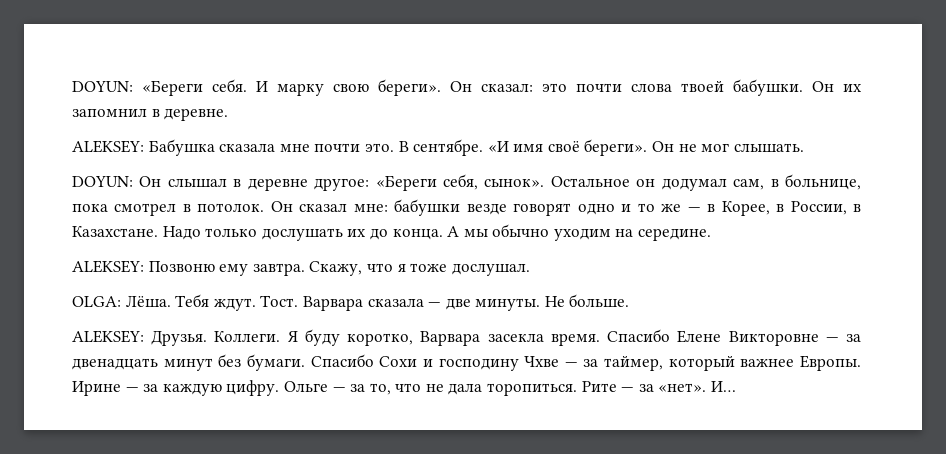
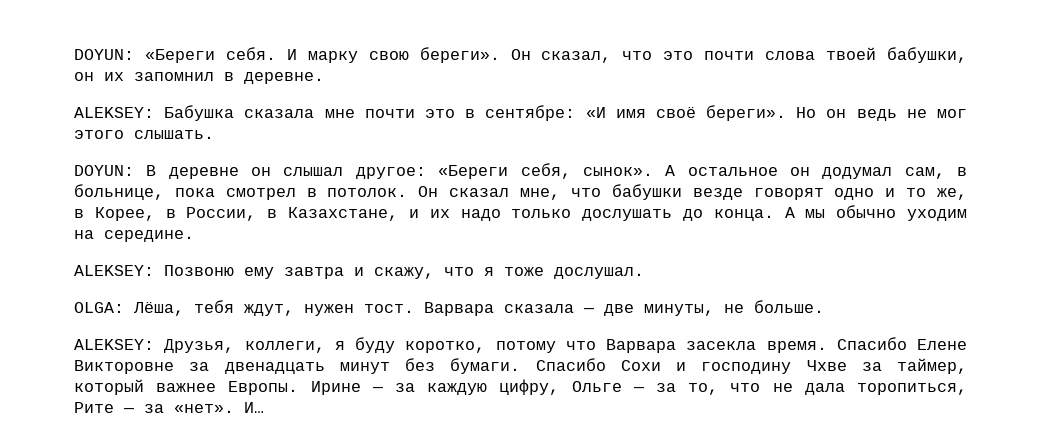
- Он сказал: это почти слова твоей бабушки. Он их запомнил в деревне.
+ Он сказал, что это почти слова твоей бабушки, он их запомнил в деревне.
- ALEKSEY: Бабушка сказала мне почти это. В сентябре. «И имя своё береги».
+ ALEKSEY: Бабушка сказала мне почти это в сентябре: «И имя своё береги».
- Он не мог слышать.
+ Но он ведь не мог этого слышать.
- DOYUN: Он слышал в деревне другое: «Береги себя, сынок».
+ DOYUN: В деревне он слышал другое: «Береги себя, сынок».
- Остальное он додумал сам, в больнице, пока смотрел в потолок.
+ А остальное он додумал сам, в больнице, пока смотрел в потолок.
- Он сказал мне: бабушки везде говорят одно и то же — в Корее, в России, в Казахстане. Надо только дослушать их до конца.
+ Он сказал мне, что бабушки везде говорят одно и то же, в Корее, в России, в Казахстане, и их надо только дослушать до конца.
- ALEKSEY: Позвоню ему завтра. Скажу, что я тоже дослушал.
+ ALEKSEY: Позвоню ему завтра и скажу, что я тоже дослушал.
- OLGA: Лёша. Тебя ждут. Тост.
+ OLGA: Лёша, тебя ждут, нужен тост.
- Варвара сказала — две минуты. Не больше.
+ Варвара сказала — две минуты, не больше.
- ALEKSEY: Друзья. Коллеги. Я буду коротко, Варвара засекла время.
+ ALEKSEY: Друзья, коллеги, я буду коротко, потому что Варвара засекла время.
- Спасибо Елене Викторовне — за двенадцать минут без бумаги.
+ Спасибо Елене Викторовне за двенадцать минут без бумаги.
- Спасибо Сохи и господину Чхве — за таймер, который важнее Европы.
+ Спасибо Сохи и господину Чхве за таймер, который важнее Европы.
- Ирине — за каждую цифру. Ольге — за то, что не дала торопиться. Рите — за «нет».
+ Ирине — за каждую цифру, Ольге — за то, что не дала торопиться, Рите — за «нет».

